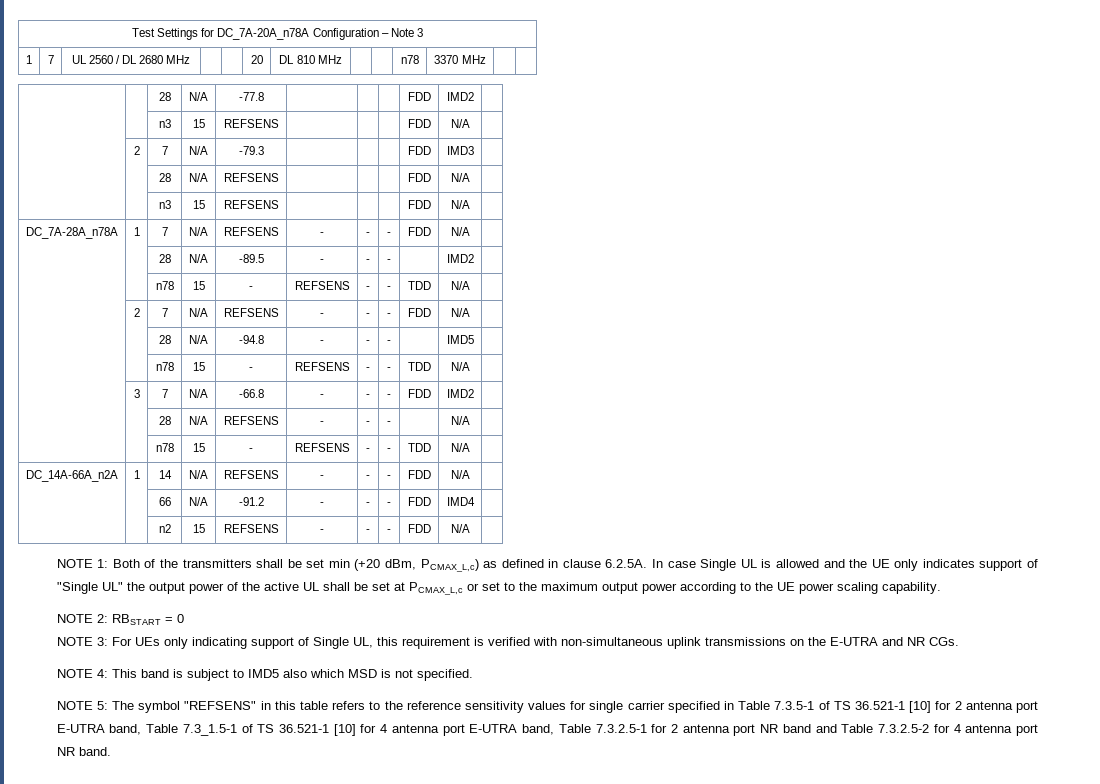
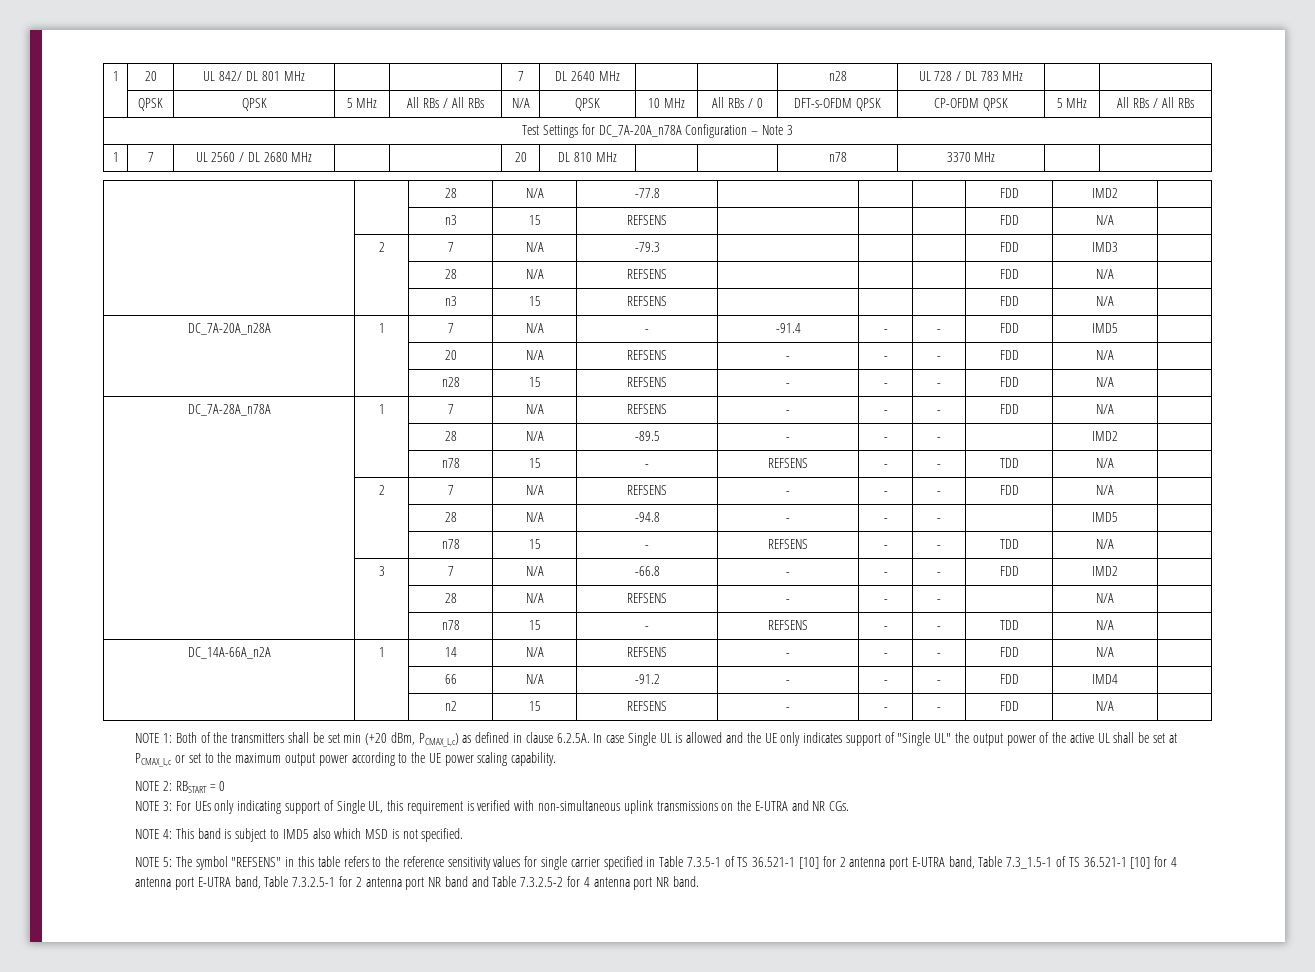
+ 1 | 20 | UL 842/ DL 801 MHz | | | 7 | DL 2640 MHz | | | n28 | UL 728 / DL 783 MHz | |
+ | QPSK | QPSK | 5 MHz | All RBs / All RBs | N/A | QPSK | 10 MHz | All RBs / 0 | DFT-s-OFDM QPSK | CP-OFDM QPSK | 5 MHz | All RBs / All RBs
+ DC_7A-20A_n28A | 1 | 7 | N/A | - | -91.4 | - | - | FDD | IMD5 |
+ | | 20 | N/A | REFSENS | - | - | - | FDD | N/A |
+ | | n28 | 15 | REFSENS | - | - | - | FDD | N/A |

